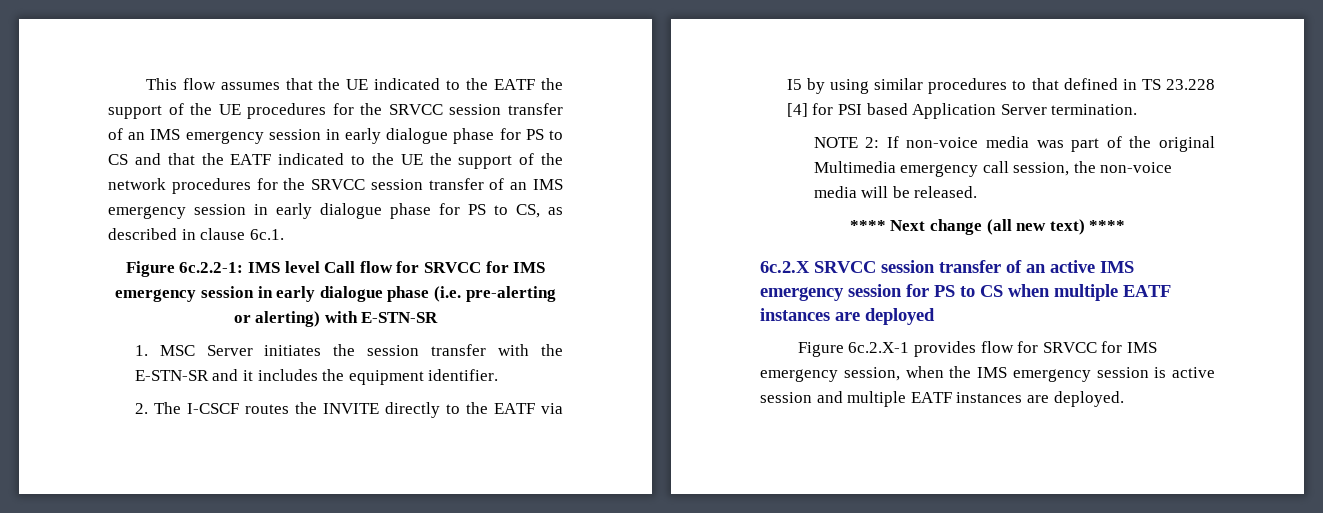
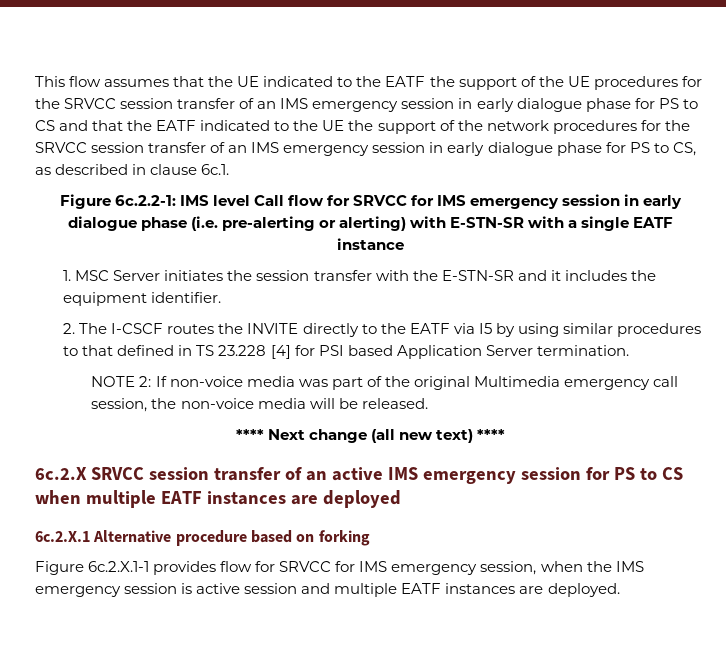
- Figure 6c.2.2-1: IMS level Call flow for SRVCC for IMS emergency session in early dialogue phase (i.e. pre-alerting or alerting) with E-STN-SR
+ Figure 6c.2.2-1: IMS level Call flow for SRVCC for IMS emergency session in early dialogue phase (i.e. pre-alerting or alerting) with E-STN-SR with a single EATF instance
- Figure 6c.2.X-1 provides flow for SRVCC for IMS emergency session, when the IMS emergency session is active session and multiple EATF instances are deployed.
+ 6c.2.X.1 Alternative procedure based on forking
+ Figure 6c.2.X.1-1 provides flow for SRVCC for IMS emergency session, when the IMS emergency session is active session and multiple EATF instances are deployed.

